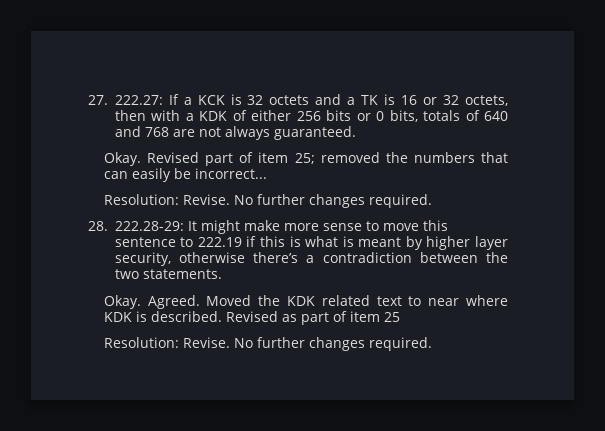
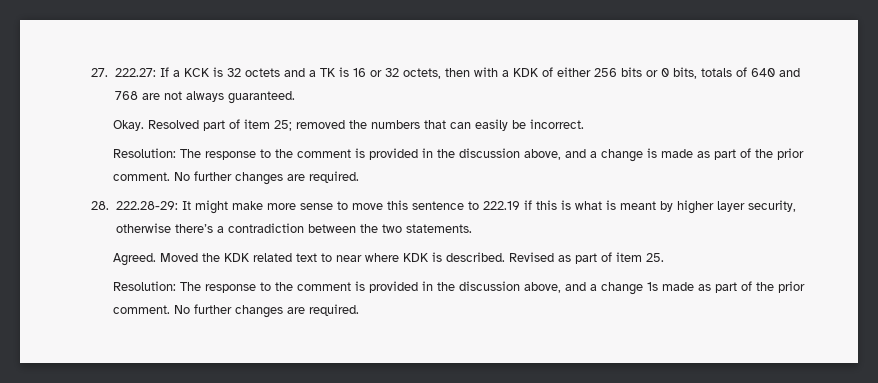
- Revised part of item 25; removed the numbers that can easily be incorrect...
- Resolution: Revise. No further changes required.
+ Resolved part of item 25; removed the numbers that can easily be incorrect.
+ Resolution: The response to the comment is provided in the discussion above, and a change is made as part of the prior comment. No further changes are required.
  28. 222.28-29: It might make more sense to move this sentence to 222.19 if this is what is meant by higher layer security, otherwise there’s a contradiction between the two statements.
- Okay. Agreed.
+ Agreed.
- Revised as part of item 25
- Resolution: Revise. No further changes required.
+ Revised as part of item 25.
+ Resolution: The response to the comment is provided in the discussion above, and a change 1s made as part of the prior comment. No further changes are required.

